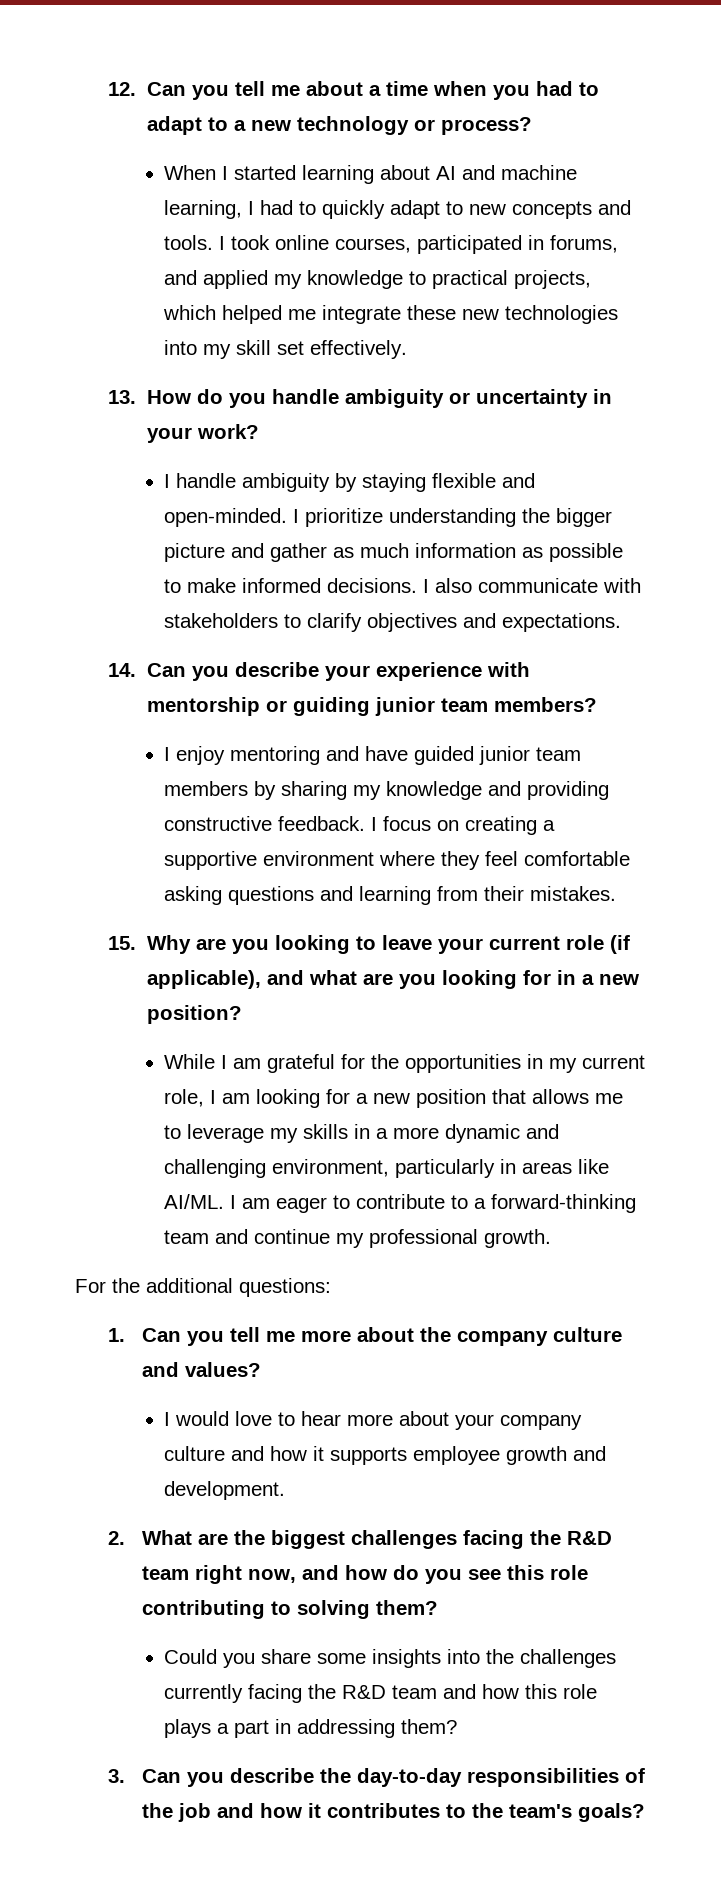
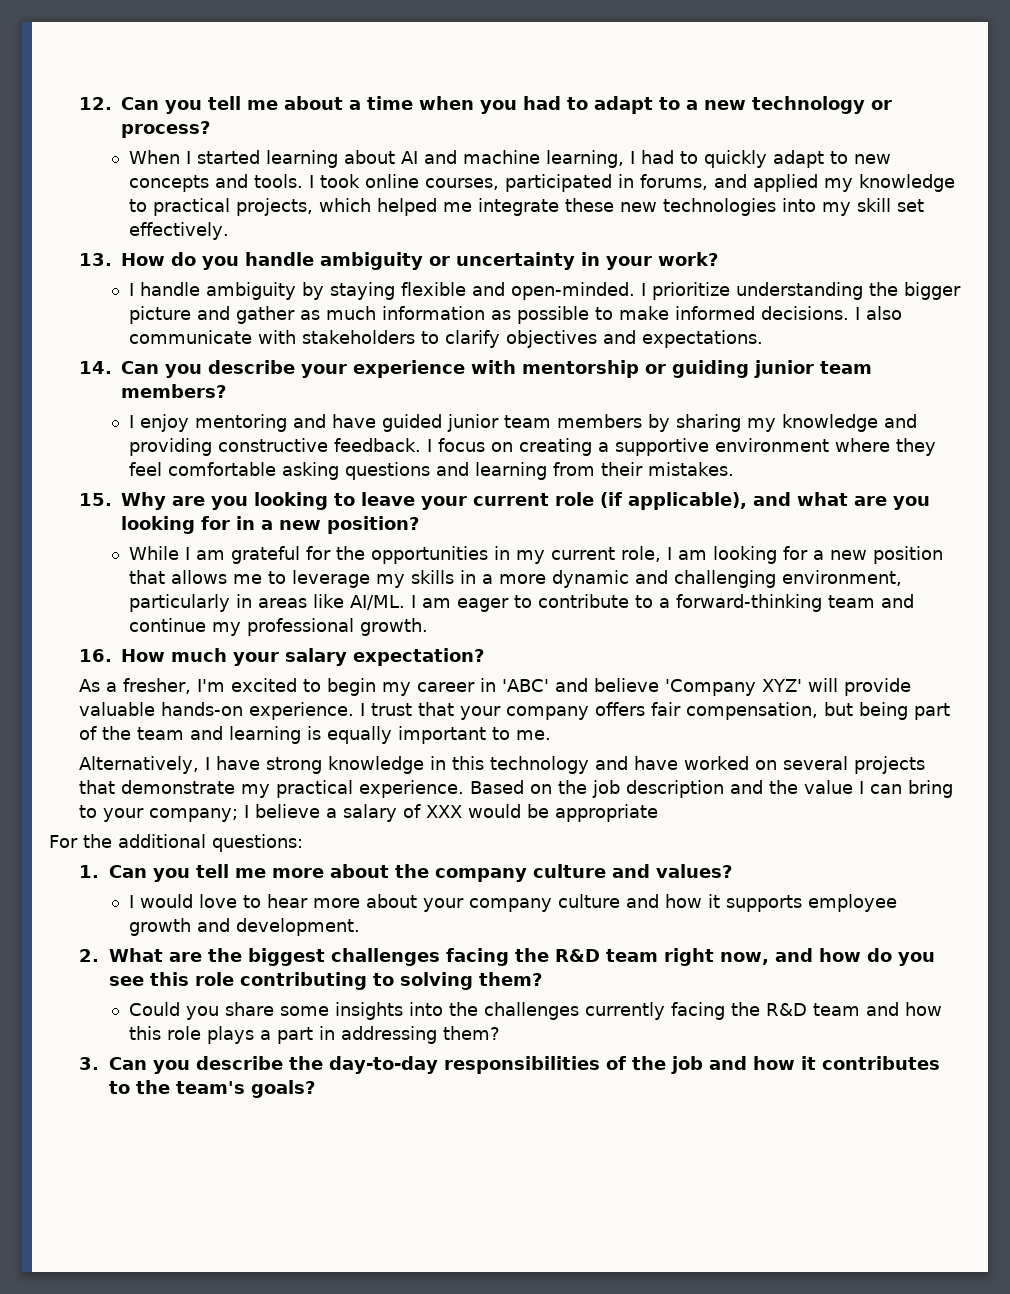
+ 16. How much your salary expectation?
+ As a fresher, I'm excited to begin my career in 'ABC' and believe 'Company XYZ' will provide valuable hands-on experience. I trust that your company offers fair compensation, but being part of the team and learning is equally important to me.
+ Alternatively, I have strong knowledge in this technology and have worked on several projects that demonstrate my practical experience. Based on the job description and the value I can bring to your company; I believe a salary of XXX would be appropriate

